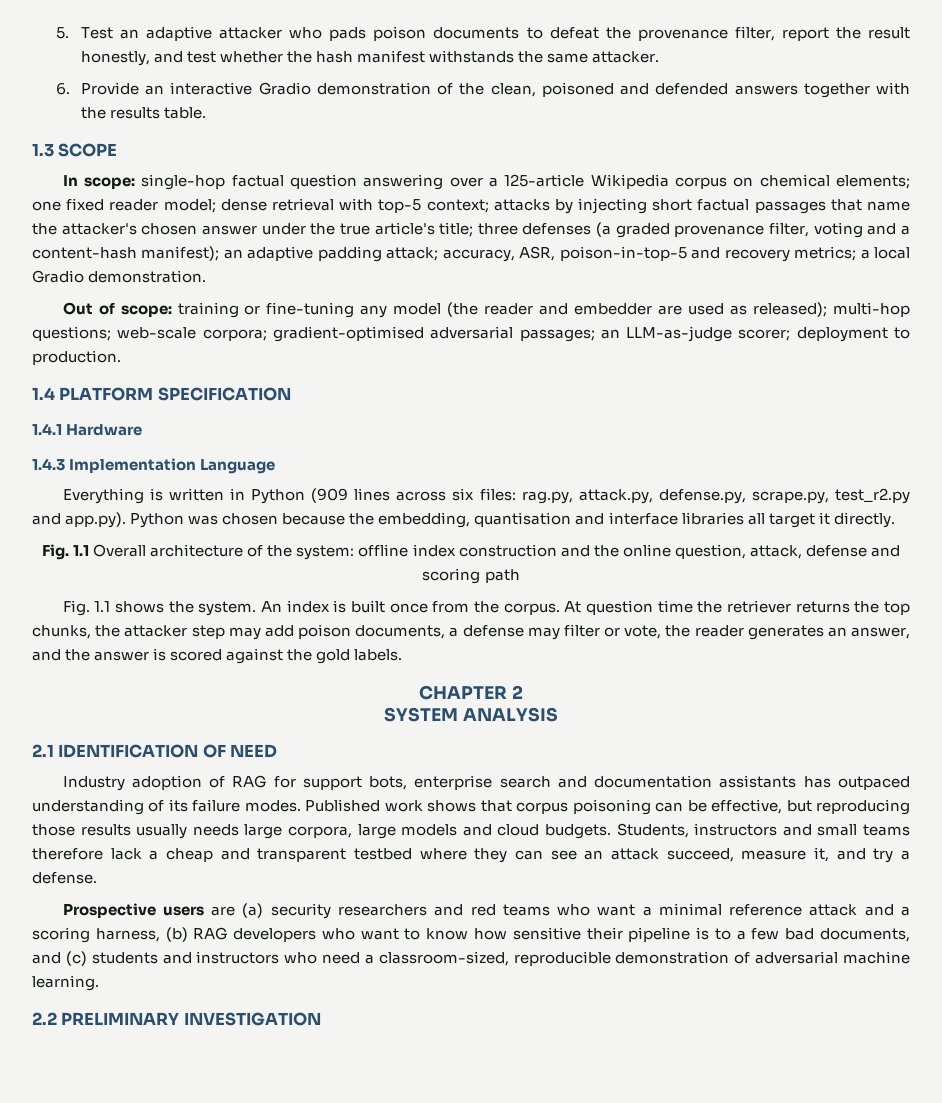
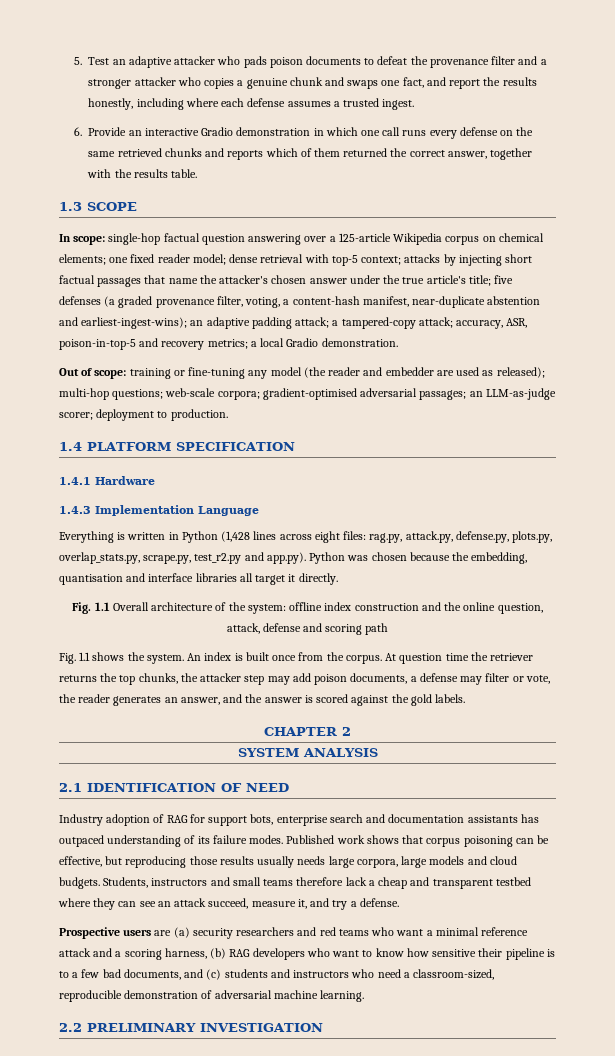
- 5. Test an adaptive attacker who pads poison documents to defeat the provenance filter, report the result honestly, and test whether the hash manifest withstands the same attacker.
+ 5. Test an adaptive attacker who pads poison documents to defeat the provenance filter and a stronger attacker who copies a genuine chunk and swaps one fact, and report the results honestly, including where each defense assumes a trusted ingest.
- 6. Provide an interactive Gradio demonstration of the clean, poisoned and defended answers together with the results table.
+ 6. Provide an interactive Gradio demonstration in which one call runs every defense on the same retrieved chunks and reports which of them returned the correct answer, together with the results table.
- In scope: single-hop factual question answering over a 125-article Wikipedia corpus on chemical elements; one fixed reader model; dense retrieval with top-5 context; attacks by injecting short factual passages that name the attacker's chosen answer under the true article's title; three defenses (a graded provenance filter, voting and a content-hash manifest); an adaptive padding attack; accuracy, ASR, poison-in-top-5 and recovery metrics; a local Gradio demonstration.
+ In scope: single-hop factual question answering over a 125-article Wikipedia corpus on chemical elements; one fixed reader model; dense retrieval with top-5 context; attacks by injecting short factual passages that name the attacker's chosen answer under the true article's title; five defenses (a graded provenance filter, voting, a content-hash manifest, near-duplicate abstention and earliest-ingest-wins); an adaptive padding attack; a tampered-copy attack; accuracy, ASR, poison-in-top-5 and recovery metrics; a local Gradio demonstration.
- Everything is written in Python (909 lines across six files: rag.py, attack.py, defense.py, scrape.py, test_r2.py and app.py). Python was chosen because the embedding, quantisation and interface libraries all target it directly.
+ Everything is written in Python (1,428 lines across eight files: rag.py, attack.py, defense.py, plots.py, overlap_stats.py, scrape.py, test_r2.py and app.py). Python was chosen because the embedding, quantisation and interface libraries all target it directly.

